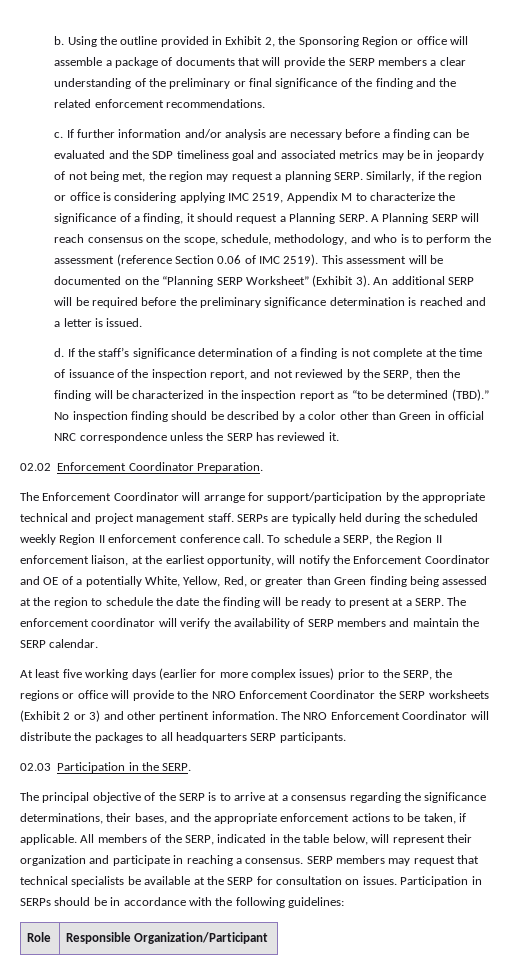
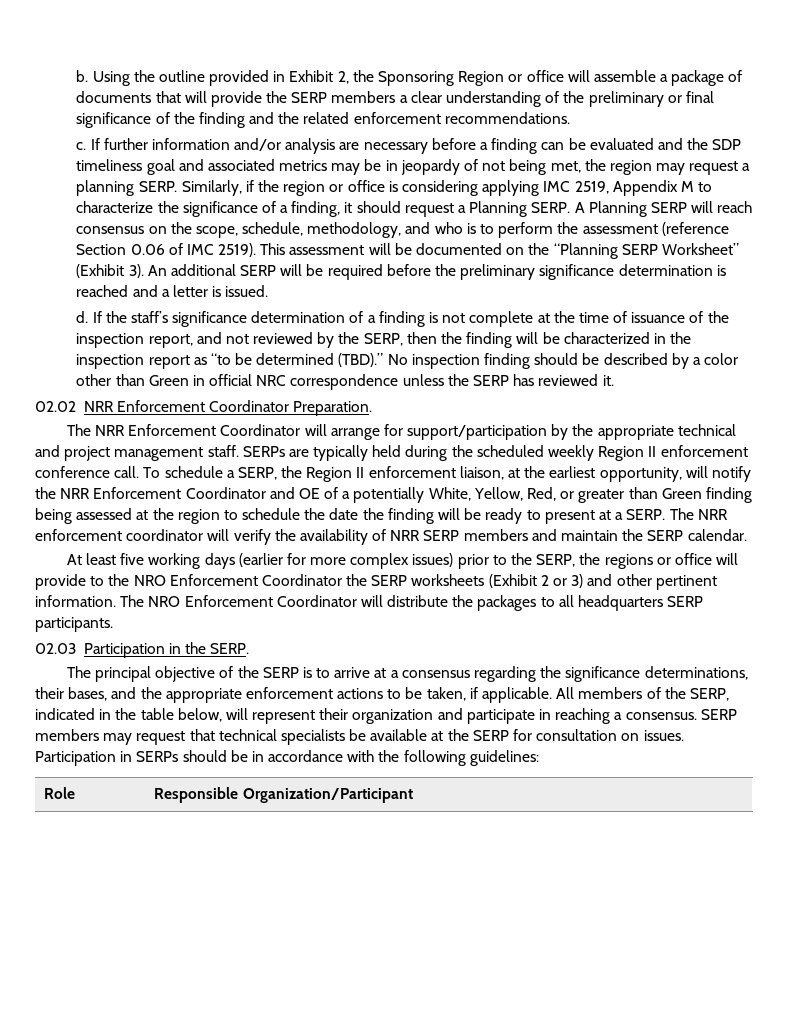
- 02.02 Enforcement Coordinator Preparation.
+ 02.02 NRR Enforcement Coordinator Preparation.
- The Enforcement Coordinator will arrange for support/participation by the appropriate technical and project management staff.
+ The NRR Enforcement Coordinator will arrange for support/participation by the appropriate technical and project management staff.
- To schedule a SERP, the Region II enforcement liaison, at the earliest opportunity, will notify the Enforcement Coordinator and OE of a potentially White, Yellow, Red, or greater than Green finding being assessed at the region to schedule the date the finding will be ready to present at a SERP.
+ To schedule a SERP, the Region II enforcement liaison, at the earliest opportunity, will notify the NRR Enforcement Coordinator and OE of a potentially White, Yellow, Red, or greater than Green finding being assessed at the region to schedule the date the finding will be ready to present at a SERP.
- The enforcement coordinator will verify the availability of SERP members and maintain the SERP calendar.
+ The NRR enforcement coordinator will verify the availability of NRR SERP members and maintain the SERP calendar.

